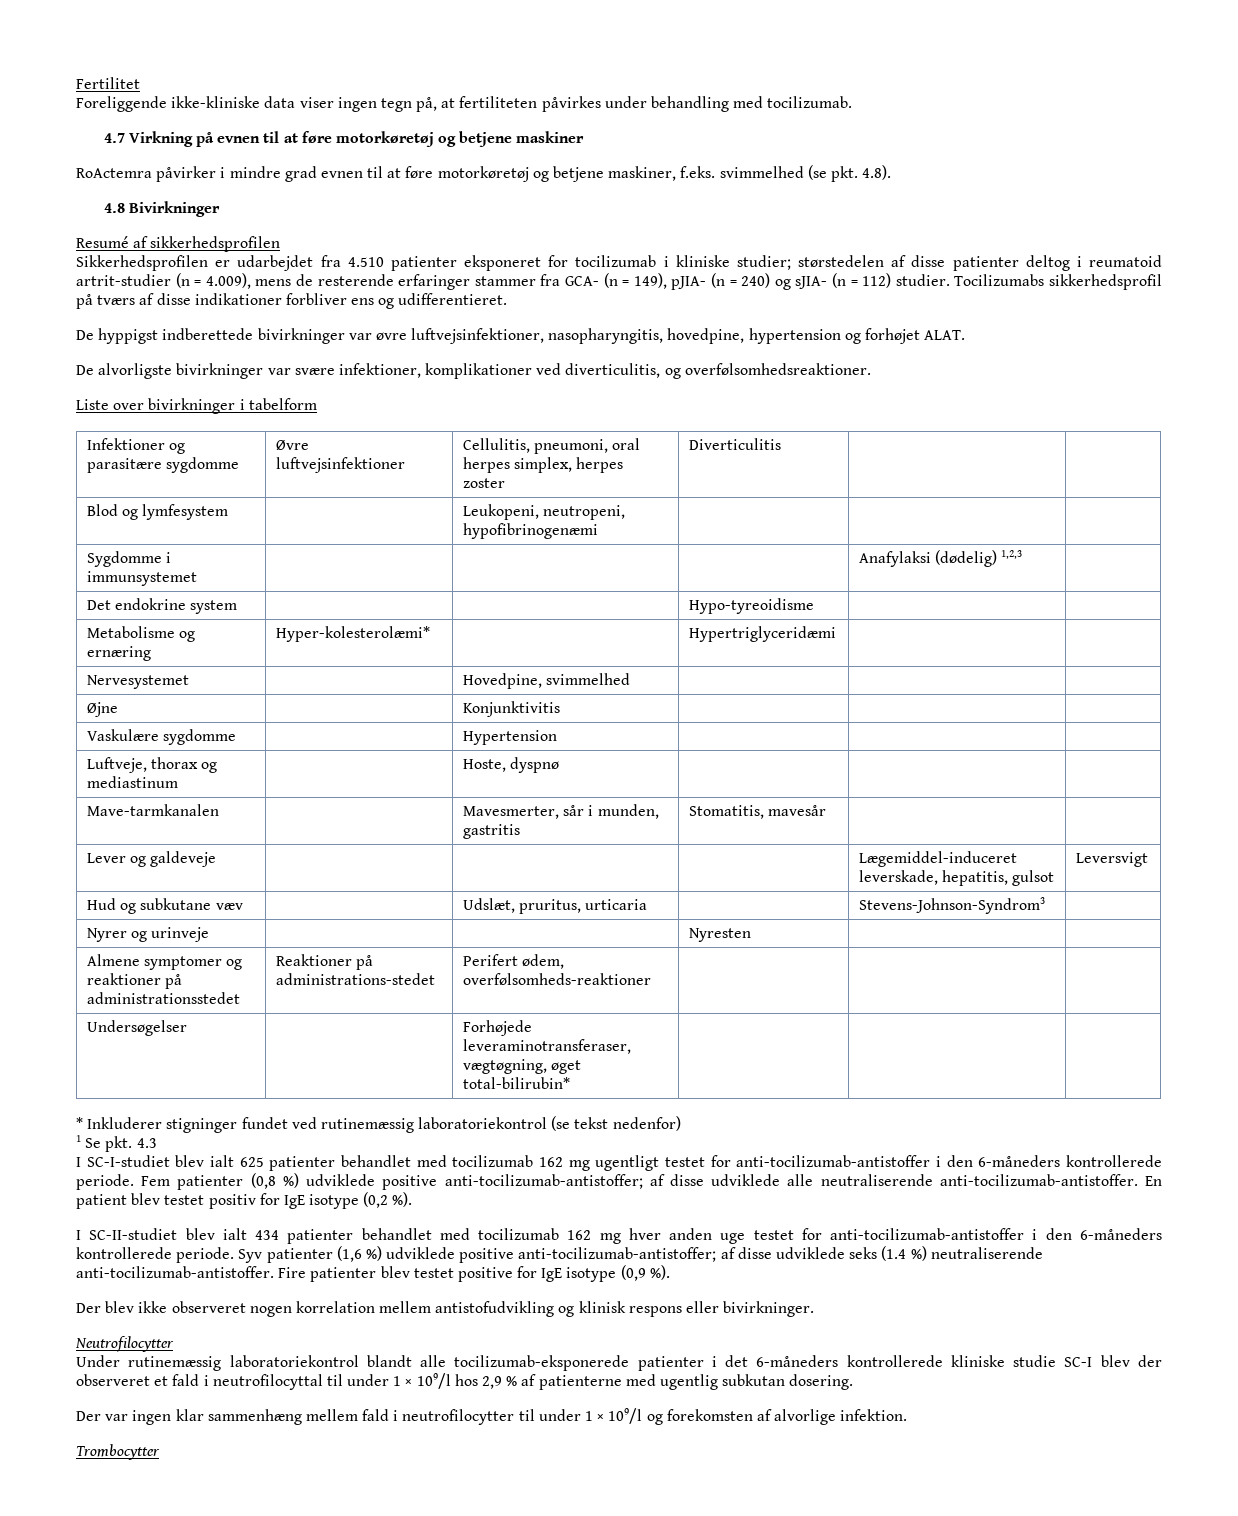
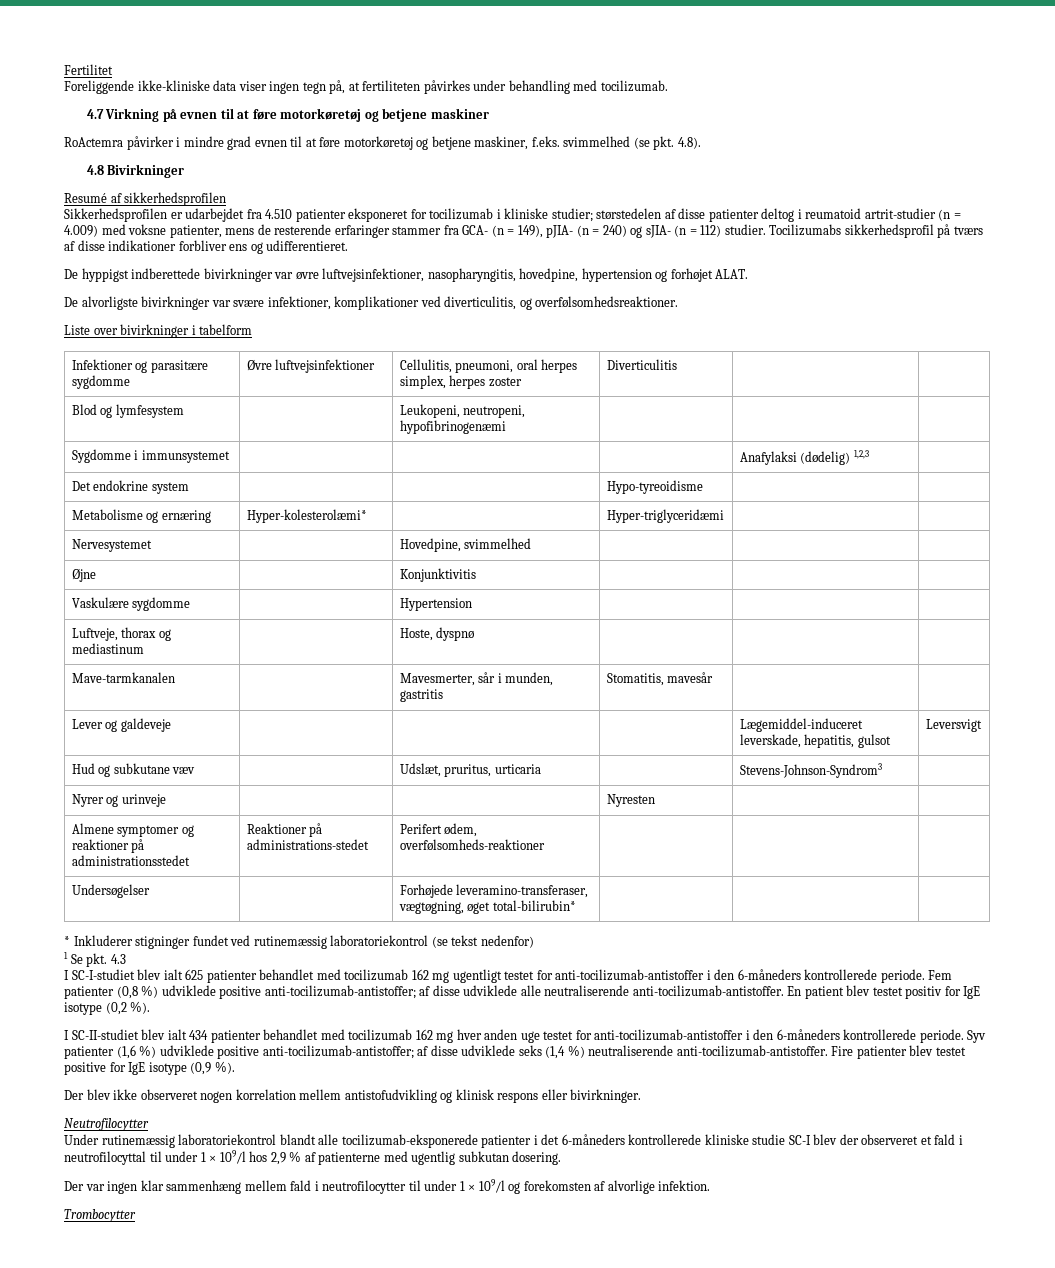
- Sikkerhedsprofilen er udarbejdet fra 4.510 patienter eksponeret for tocilizumab i kliniske studier; størstedelen af disse patienter deltog i reumatoid artrit-studier (n = 4.009), mens de resterende erfaringer stammer fra GCA- (n = 149), pJIA- (n = 240) og sJIA- (n = 112) studier.
+ Sikkerhedsprofilen er udarbejdet fra 4.510 patienter eksponeret for tocilizumab i kliniske studier; størstedelen af disse patienter deltog i reumatoid artrit-studier (n = 4.009) med voksne patienter, mens de resterende erfaringer stammer fra GCA- (n = 149), pJIA- (n = 240) og sJIA- (n = 112) studier.
- Metabolisme og ernæring | Hyper-kolesterolæmi* | | Hypertriglyceridæmi | |
+ Metabolisme og ernæring | Hyper-kolesterolæmi* | | Hyper-triglyceridæmi | |
- Undersøgelser | | Forhøjede leveraminotransferaser, vægtøgning, øget total-bilirubin* | | |
+ Undersøgelser | | Forhøjede leveramino-transferaser, vægtøgning, øget total-bilirubin* | | |
- Syv patienter (1,6 %) udviklede positive anti-tocilizumab-antistoffer; af disse udviklede seks (1.4 %) neutraliserende anti-tocilizumab-antistoffer.
+ Syv patienter (1,6 %) udviklede positive anti-tocilizumab-antistoffer; af disse udviklede seks (1,4 %) neutraliserende anti-tocilizumab-antistoffer.

